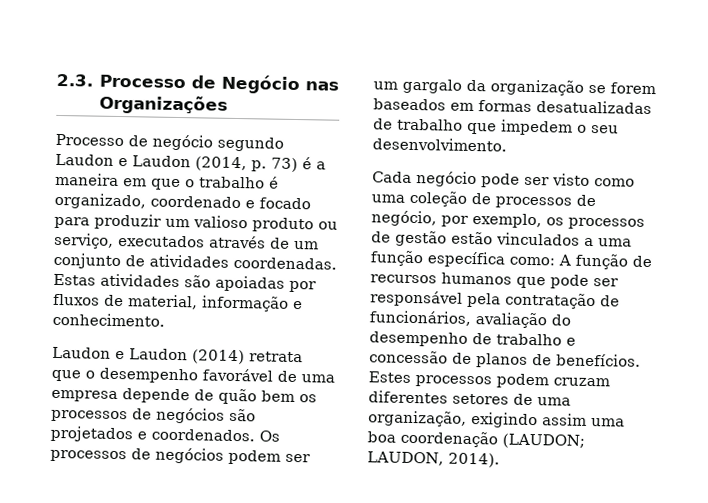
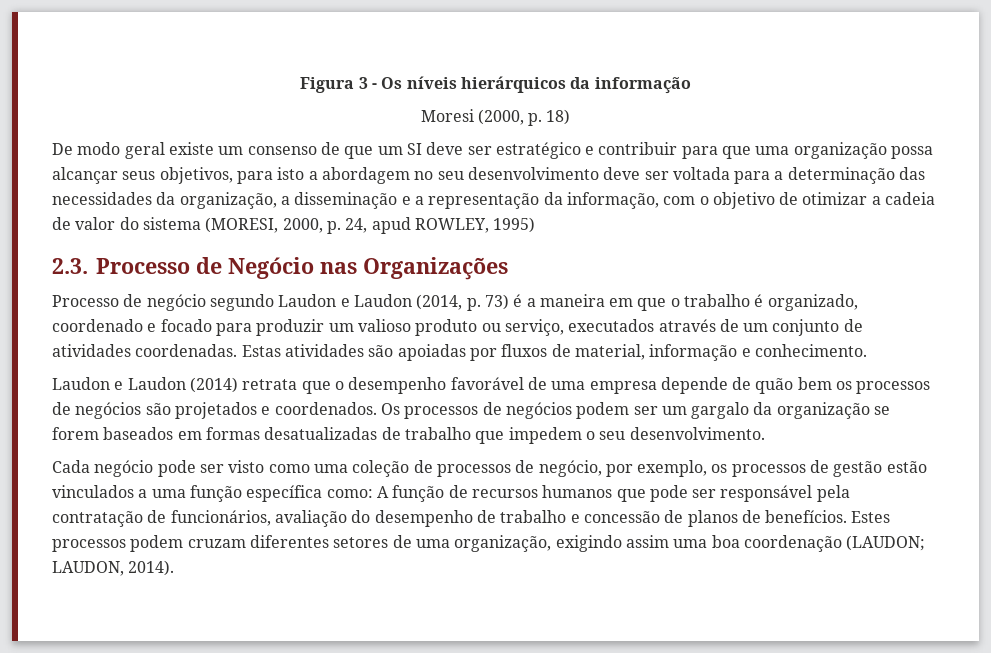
+ Figura 3 - Os níveis hierárquicos da informação
+ Moresi (2000, p. 18)
+ De modo geral existe um consenso de que um SI deve ser estratégico e contribuir para que uma organização possa alcançar seus objetivos, para isto a abordagem no seu desenvolvimento deve ser voltada para a determinação das necessidades da organização, a disseminação e a representação da informação, com o objetivo de otimizar a cadeia de valor do sistema (MORESI, 2000, p. 24, apud ROWLEY, 1995)

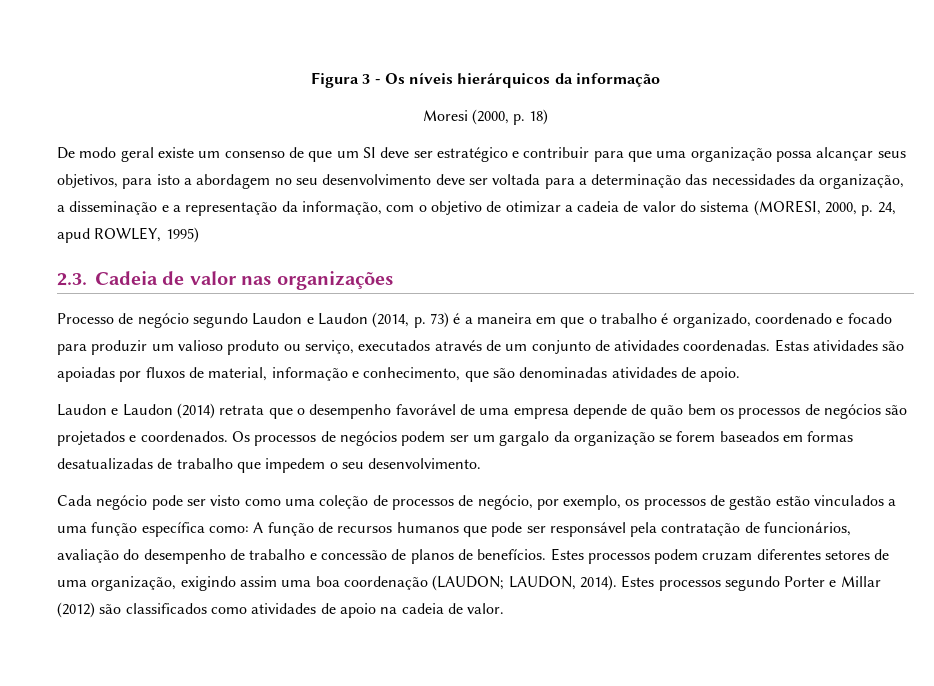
- 2.3. Processo de Negócio nas Organizações
+ 2.3. Cadeia de valor nas organizações
- Estas atividades são apoiadas por fluxos de material, informação e conhecimento.
+ Estas atividades são apoiadas por fluxos de material, informação e conhecimento, que são denominadas atividades de apoio.
+ Estes processos segundo Porter e Millar (2012) são classificados como atividades de apoio na cadeia de valor.

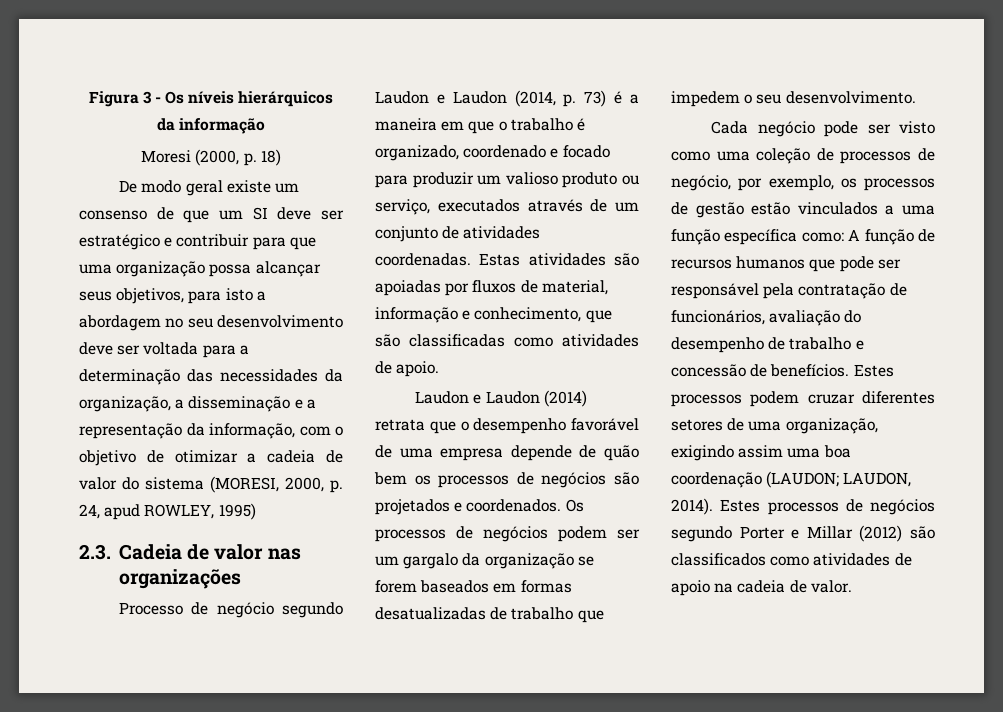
- Estas atividades são apoiadas por fluxos de material, informação e conhecimento, que são denominadas atividades de apoio.
+ Estas atividades são apoiadas por fluxos de material, informação e conhecimento, que são classificadas como atividades de apoio.
- Cada negócio pode ser visto como uma coleção de processos de negócio, por exemplo, os processos de gestão estão vinculados a uma função específica como: A função de recursos humanos que pode ser responsável pela contratação de funcionários, avaliação do desempenho de trabalho e concessão de planos de benefícios.
+ Cada negócio pode ser visto como uma coleção de processos de negócio, por exemplo, os processos de gestão estão vinculados a uma função específica como: A função de recursos humanos que pode ser responsável pela contratação de funcionários, avaliação do desempenho de trabalho e concessão de benefícios.
- Estes processos podem cruzam diferentes setores de uma organização, exigindo assim uma boa coordenação (LAUDON; LAUDON, 2014).
+ Estes processos podem cruzar diferentes setores de uma organização, exigindo assim uma boa coordenação (LAUDON; LAUDON, 2014).
- Estes processos segundo Porter e Millar (2012) são classificados como atividades de apoio na cadeia de valor.
+ Estes processos de negócios segundo Porter e Millar (2012) são classificados como atividades de apoio na cadeia de valor.

